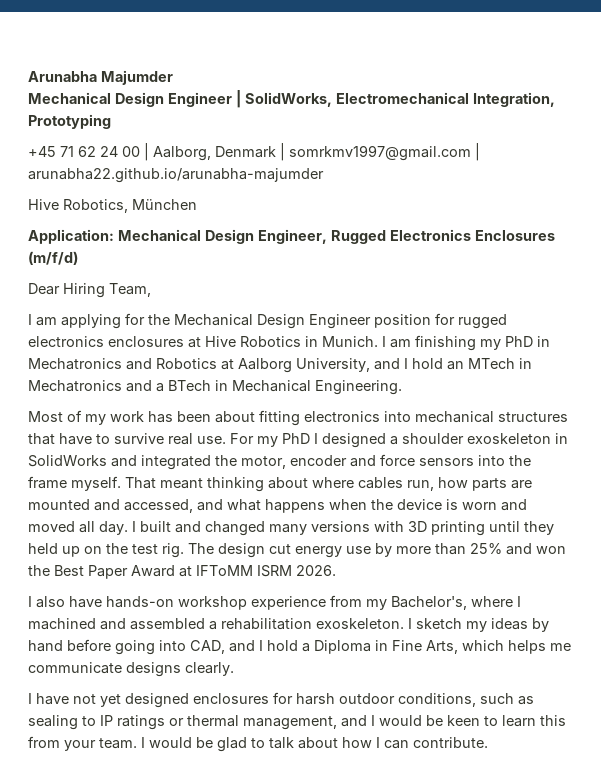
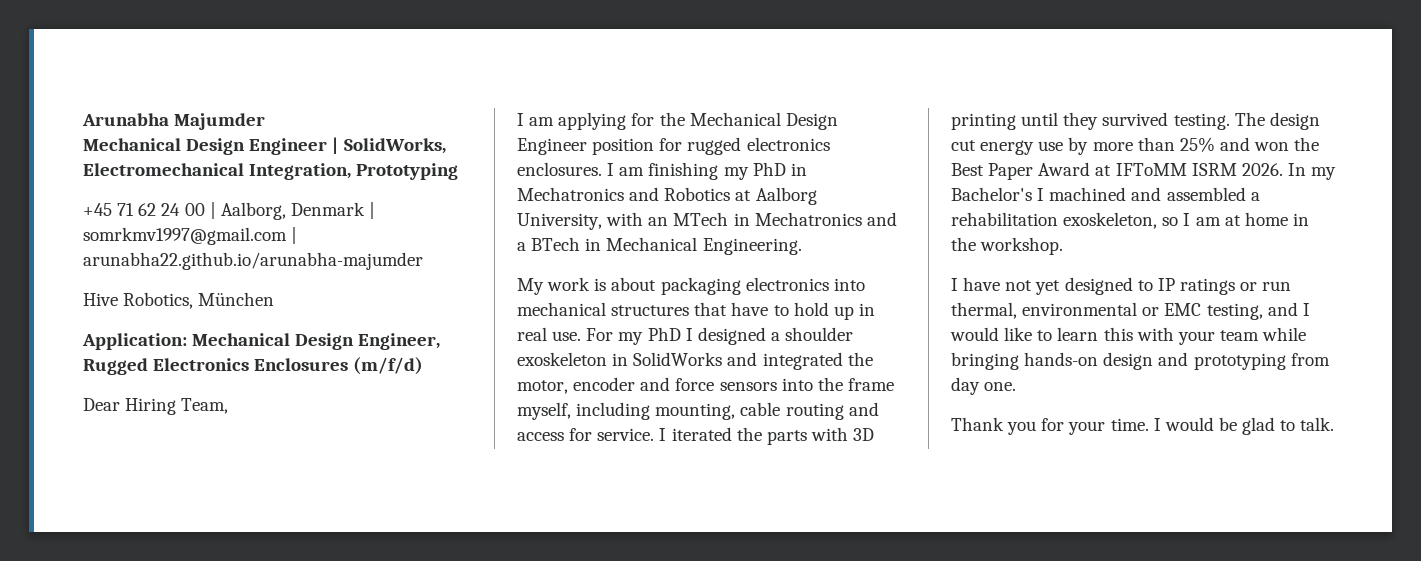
- I am applying for the Mechanical Design Engineer position for rugged electronics enclosures at Hive Robotics in Munich.
+ I am applying for the Mechanical Design Engineer position for rugged electronics enclosures.
- I am finishing my PhD in Mechatronics and Robotics at Aalborg University, and I hold an MTech in Mechatronics and a BTech in Mechanical Engineering.
+ I am finishing my PhD in Mechatronics and Robotics at Aalborg University, with an MTech in Mechatronics and a BTech in Mechanical Engineering.
- Most of my work has been about fitting electronics into mechanical structures that have to survive real use.
+ My work is about packaging electronics into mechanical structures that have to hold up in real use.
- For my PhD I designed a shoulder exoskeleton in SolidWorks and integrated the motor, encoder and force sensors into the frame myself. That meant thinking about where cables run, how parts are mounted and accessed, and what happens when the device is worn and moved all day. I built and changed many versions with 3D printing until they held up on the test rig.
+ For my PhD I designed a shoulder exoskeleton in SolidWorks and integrated the motor, encoder and force sensors into the frame myself, including mounting, cable routing and access for service. I iterated the parts with 3D printing until they survived testing.
- The design cut energy use by more than 25% and won the Best Paper Award at IFToMM ISRM 2026.
- I also have hands-on workshop experience from my Bachelor's, where I machined and assembled a rehabilitation exoskeleton. I sketch my ideas by hand before going into CAD, and I hold a Diploma in Fine Arts, which helps me communicate designs clearly.
+ The design cut energy use by more than 25% and won the Best Paper Award at IFToMM ISRM 2026. In my Bachelor's I machined and assembled a rehabilitation exoskeleton, so I am at home in the workshop.
- I have not yet designed enclosures for harsh outdoor conditions, such as sealing to IP ratings or thermal management, and I would be keen to learn this from your team.
+ I have not yet designed to IP ratings or run thermal, environmental or EMC testing, and I would like to learn this with your team while bringing hands-on design and prototyping from day one.
+ Thank you for your time.
- I would be glad to talk about how I can contribute.
+ I would be glad to talk.

